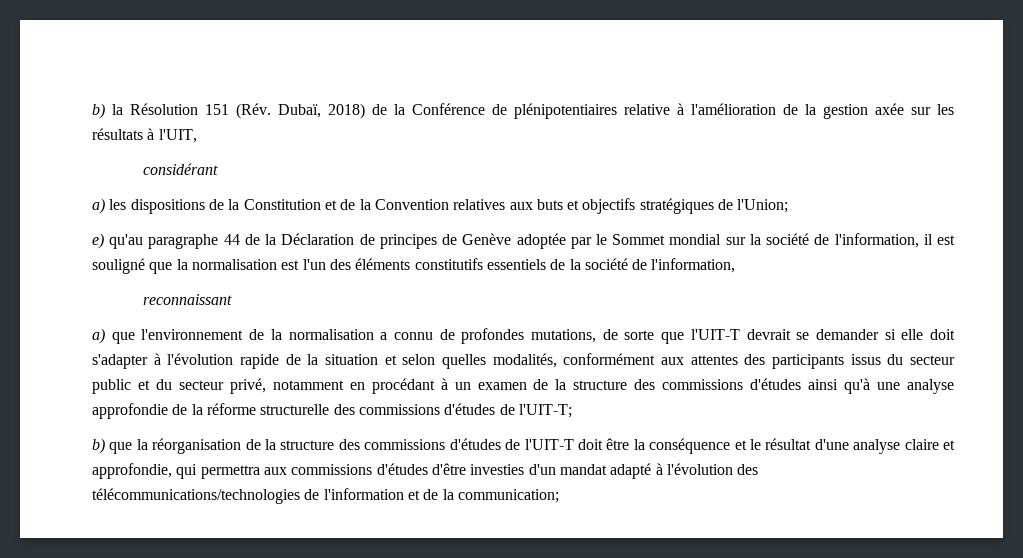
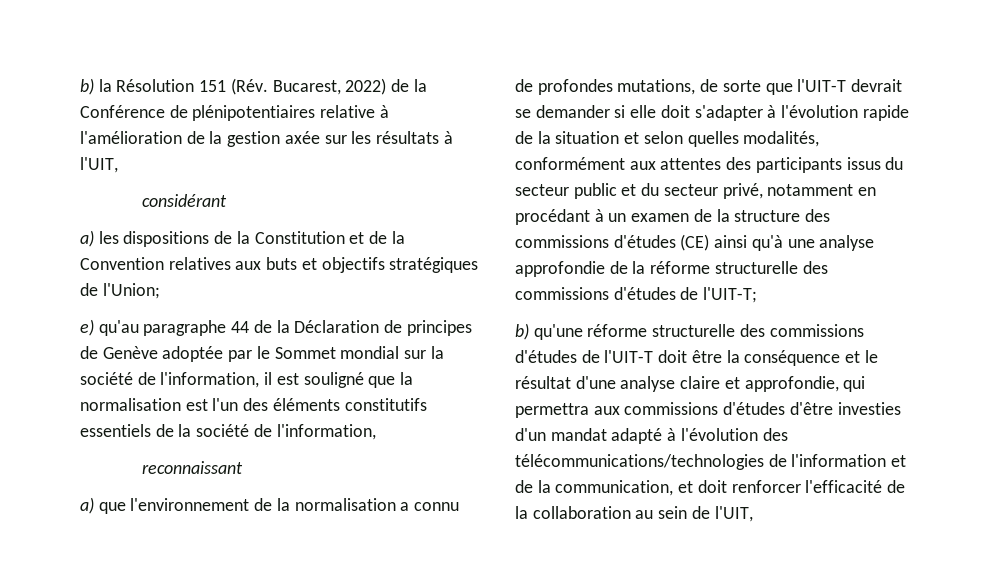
- b) la Résolution 151 (Rév. Dubaï, 2018) de la Conférence de plénipotentiaires relative à l'amélioration de la gestion axée sur les résultats à l'UIT,
+ b) la Résolution 151 (Rév. Bucarest, 2022) de la Conférence de plénipotentiaires relative à l'amélioration de la gestion axée sur les résultats à l'UIT,
- a) que l'environnement de la normalisation a connu de profondes mutations, de sorte que l'UIT-T devrait se demander si elle doit s'adapter à l'évolution rapide de la situation et selon quelles modalités, conformément aux attentes des participants issus du secteur public et du secteur privé, notamment en procédant à un examen de la structure des commissions d'études ainsi qu'à une analyse approfondie de la réforme structurelle des commissions d'études de l'UIT-T;
+ a) que l'environnement de la normalisation a connu de profondes mutations, de sorte que l'UIT-T devrait se demander si elle doit s'adapter à l'évolution rapide de la situation et selon quelles modalités, conformément aux attentes des participants issus du secteur public et du secteur privé, notamment en procédant à un examen de la structure des commissions d'études (CE) ainsi qu'à une analyse approfondie de la réforme structurelle des commissions d'études de l'UIT-T;
- b) que la réorganisation de la structure des commissions d'études de l'UIT-T doit être la conséquence et le résultat d'une analyse claire et approfondie, qui permettra aux commissions d'études d'être investies d'un mandat adapté à l'évolution des télécommunications/technologies de l'information et de la communication;
+ b) qu'une réforme structurelle des commissions d'études de l'UIT-T doit être la conséquence et le résultat d'une analyse claire et approfondie, qui permettra aux commissions d'études d'être investies d'un mandat adapté à l'évolution des télécommunications/technologies de l'information et de la communication, et doit renforcer l'efficacité de la collaboration au sein de l'UIT,

